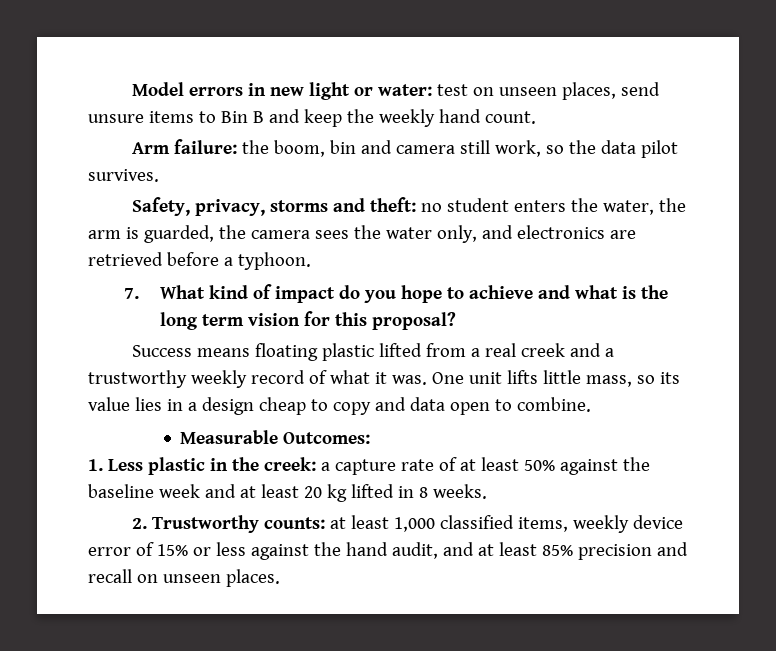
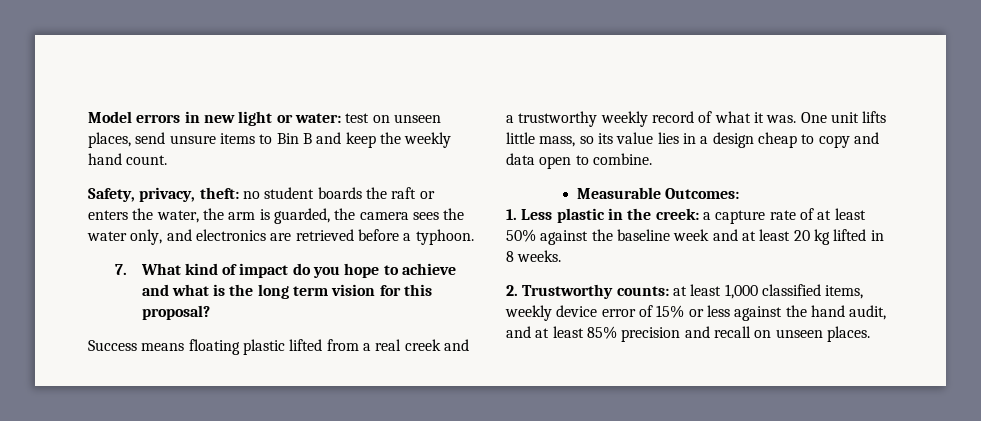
- Arm failure: the boom, bin and camera still work, so the data pilot survives.
- Safety, privacy, storms and theft: no student enters the water, the arm is guarded, the camera sees the water only, and electronics are retrieved before a typhoon.
+ Safety, privacy, theft: no student boards the raft or enters the water, the arm is guarded, the camera sees the water only, and electronics are retrieved before a typhoon.

